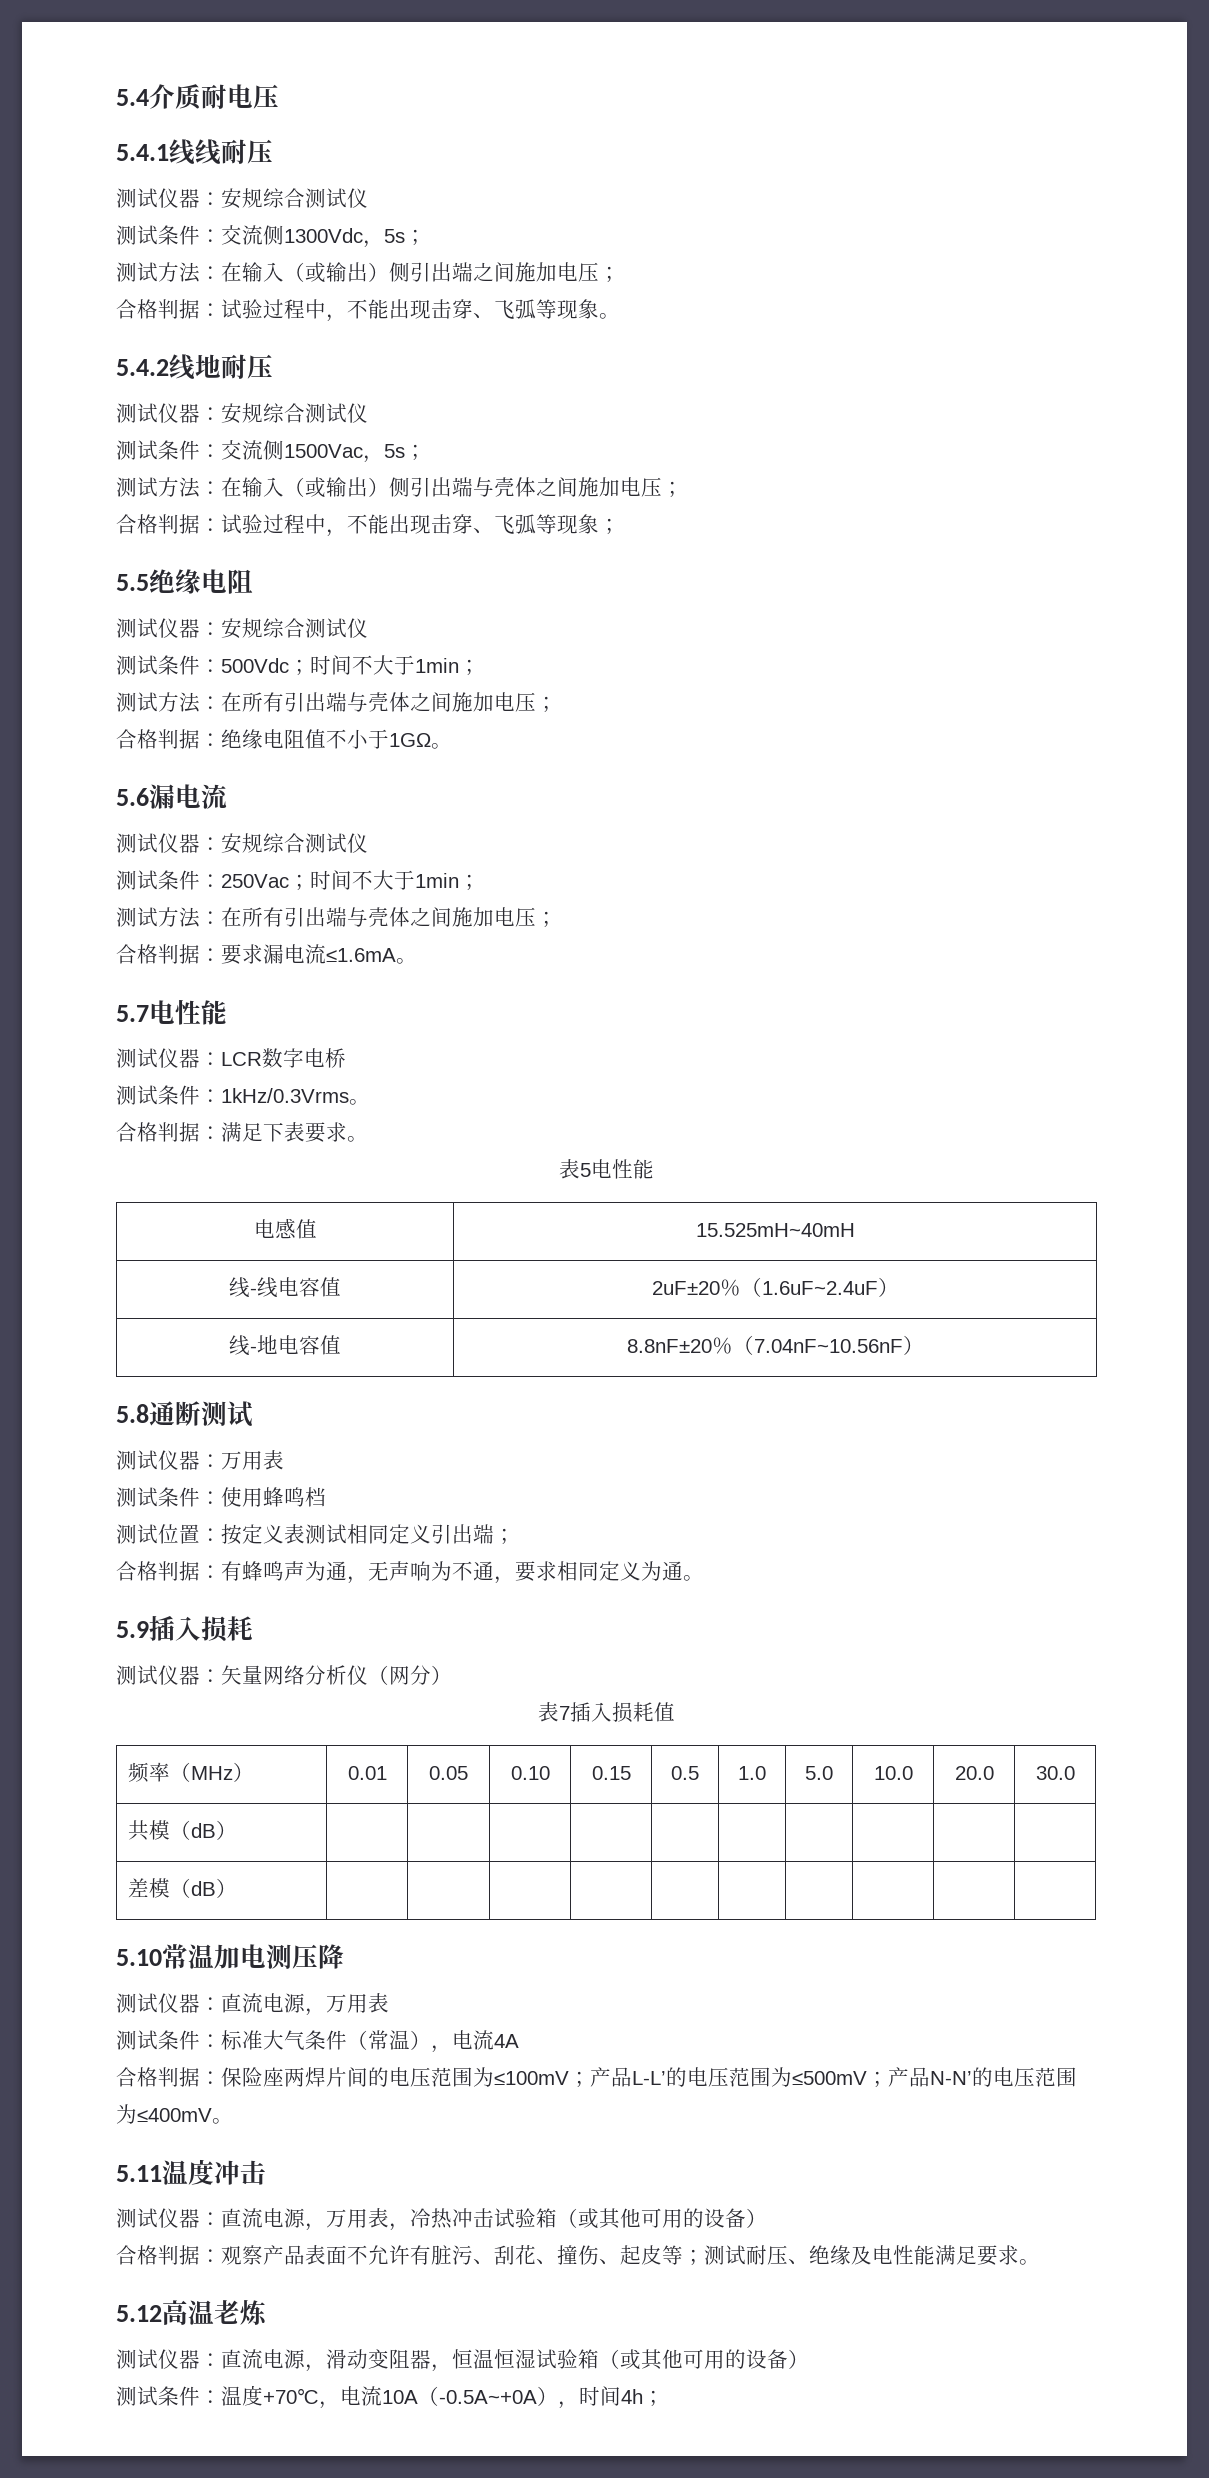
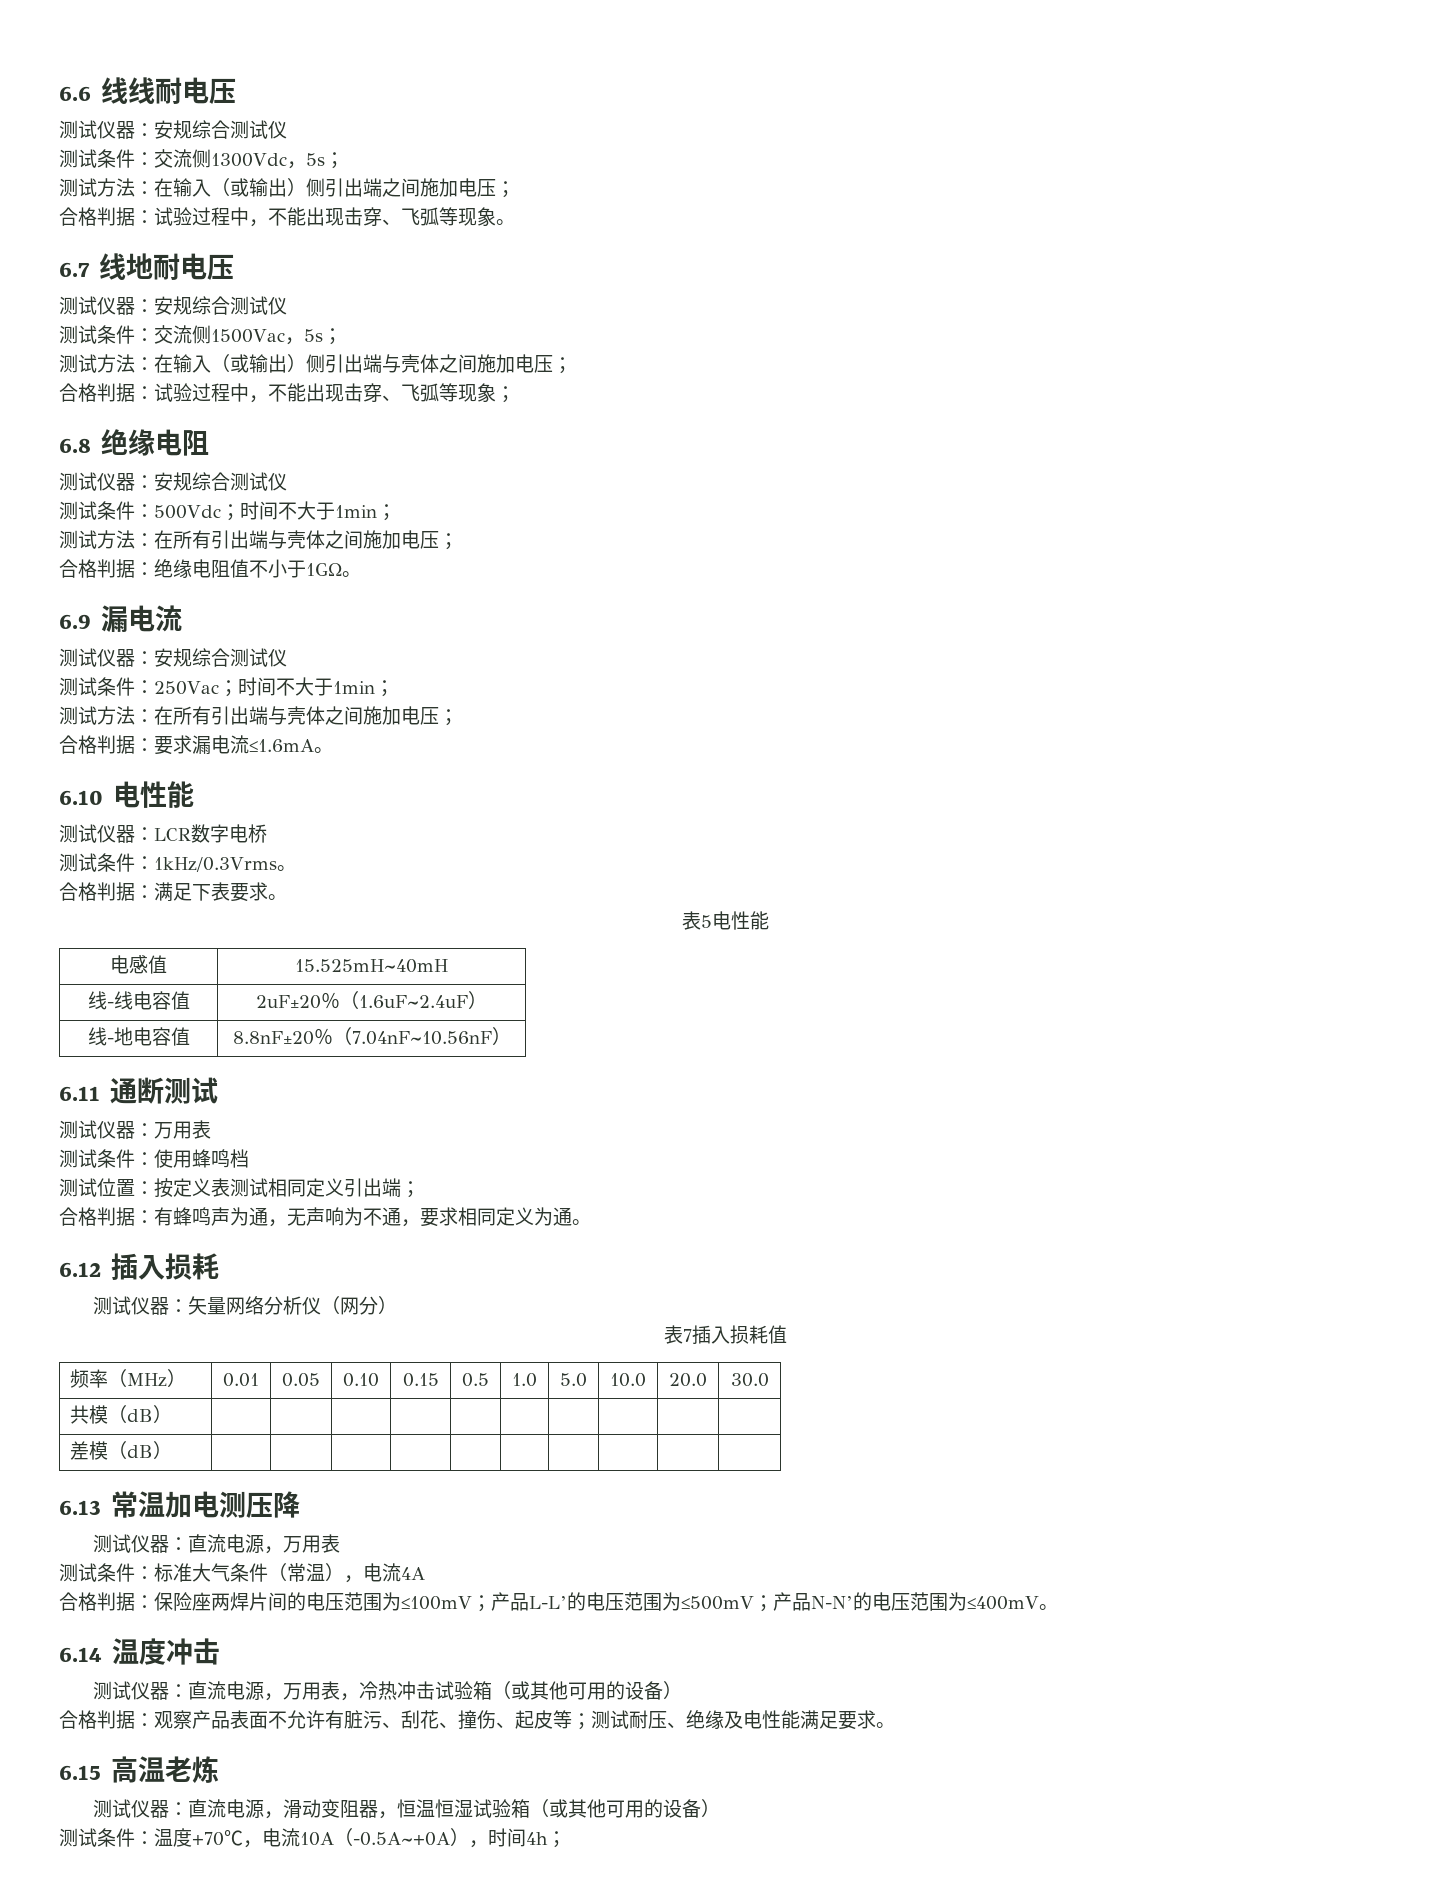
- 5.4介质耐电压
- 5.4.1线线耐压
+ 6.6线线耐电压
- 5.4.2线地耐压
+ 6.7线地耐电压
- 5.5绝缘电阻
+ 6.8绝缘电阻
- 5.6漏电流
+ 6.9漏电流
- 5.7电性能
+ 6.10电性能
- 5.8通断测试
+ 6.11通断测试
- 5.9插入损耗
+ 6.12插入损耗
- 5.10常温加电测压降
+ 6.13常温加电测压降
- 5.11温度冲击
+ 6.14温度冲击
- 5.12高温老炼
+ 6.15高温老炼

